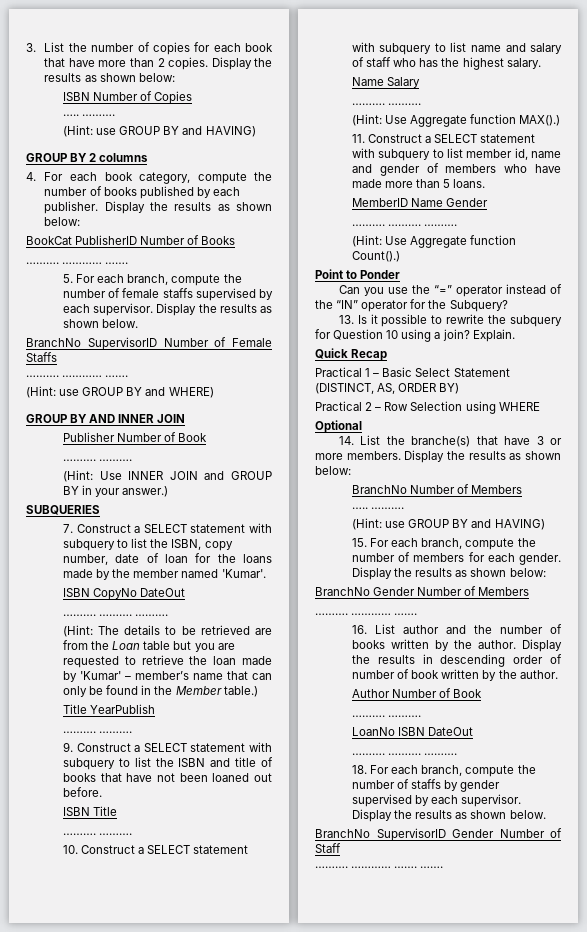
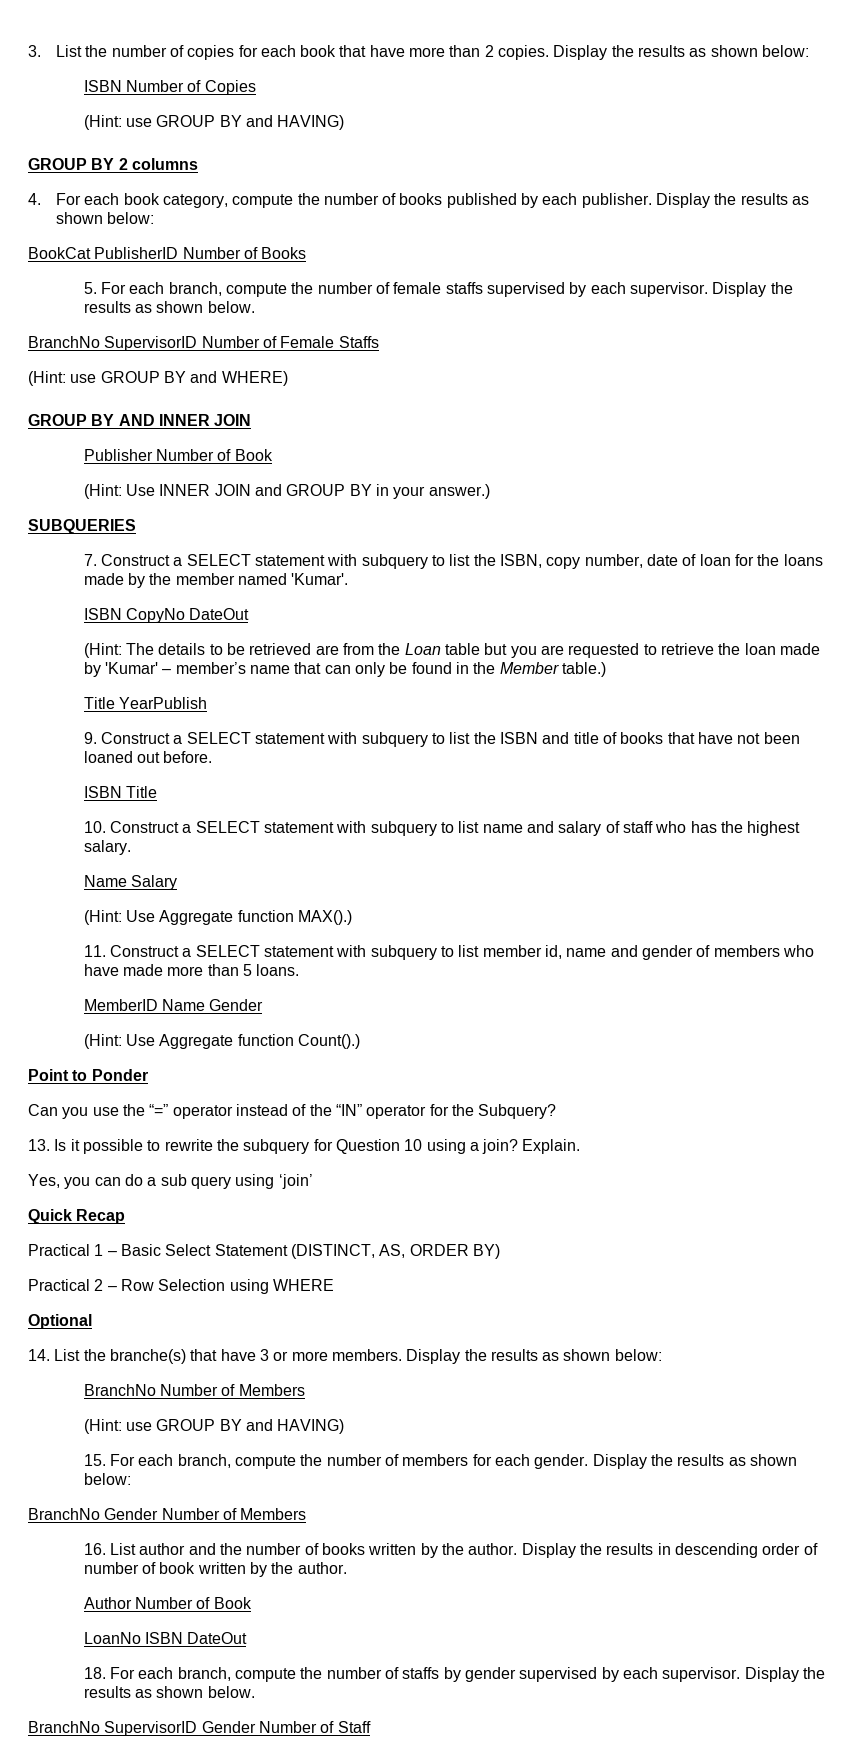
  ISBN Number of Copies
- ….. ……….
  BookCat PublisherID Number of Books
- ………. ………… …….
  BranchNo SupervisorID Number of Female Staffs
- ………. ………… …….
  Publisher Number of Book
- ………. ……….
  ISBN CopyNo DateOut
- ………. ………. ……….
  Title YearPublish
- ………. ……….
  ISBN Title
- ………. ……….
  Name Salary
- ………. ……….
  MemberID Name Gender
- ………. ………. ……….
+ Yes, you can do a sub query using ‘join’
  BranchNo Number of Members
- ….. ……….
  BranchNo Gender Number of Members
- ………. ………… …….
  Author Number of Book
- ………. ……….
  LoanNo ISBN DateOut
- ………. ………. ……….
- ………. ………… ……. …….

